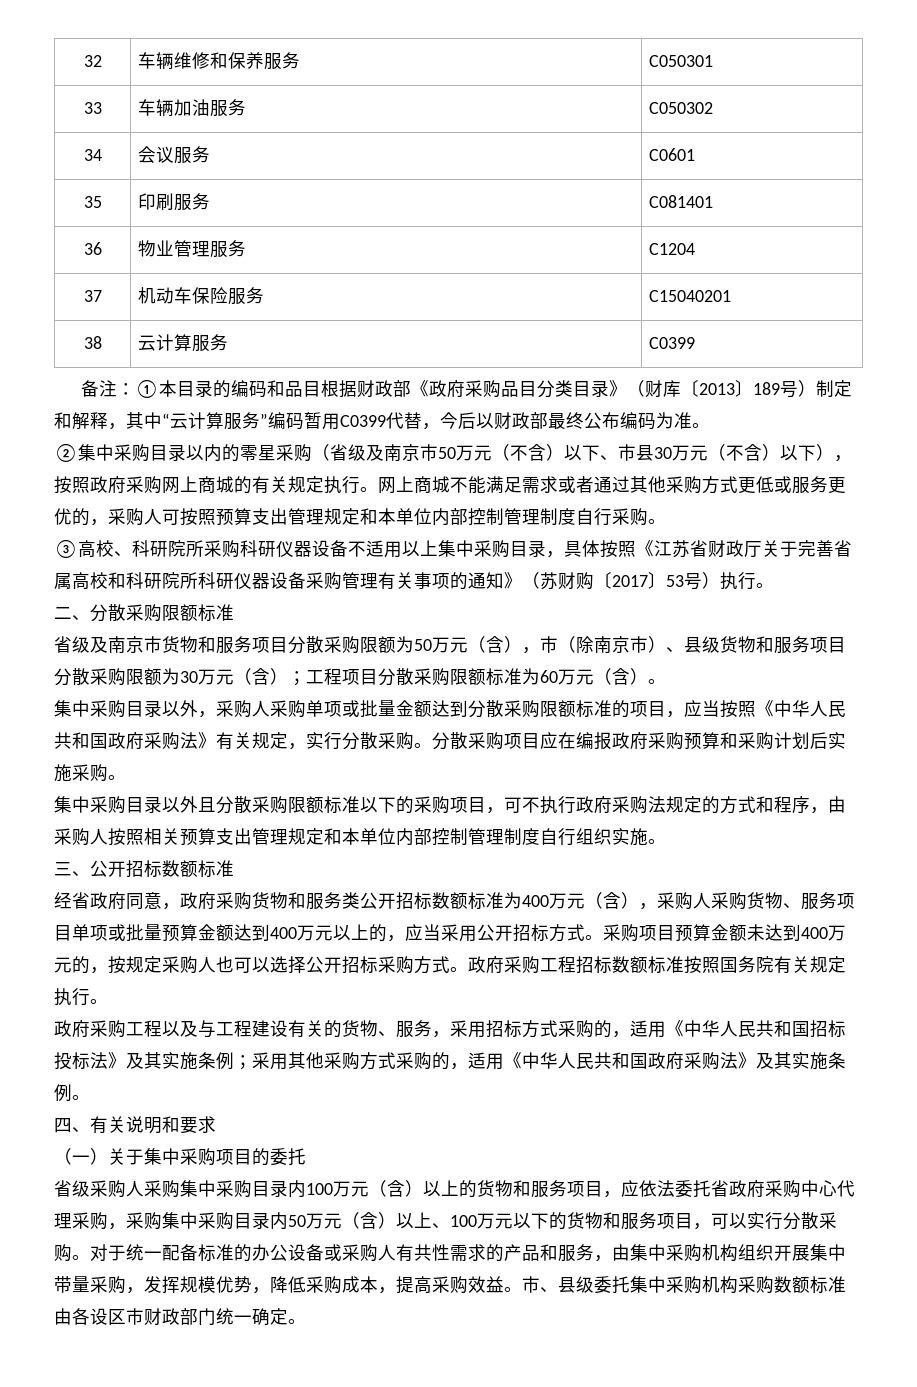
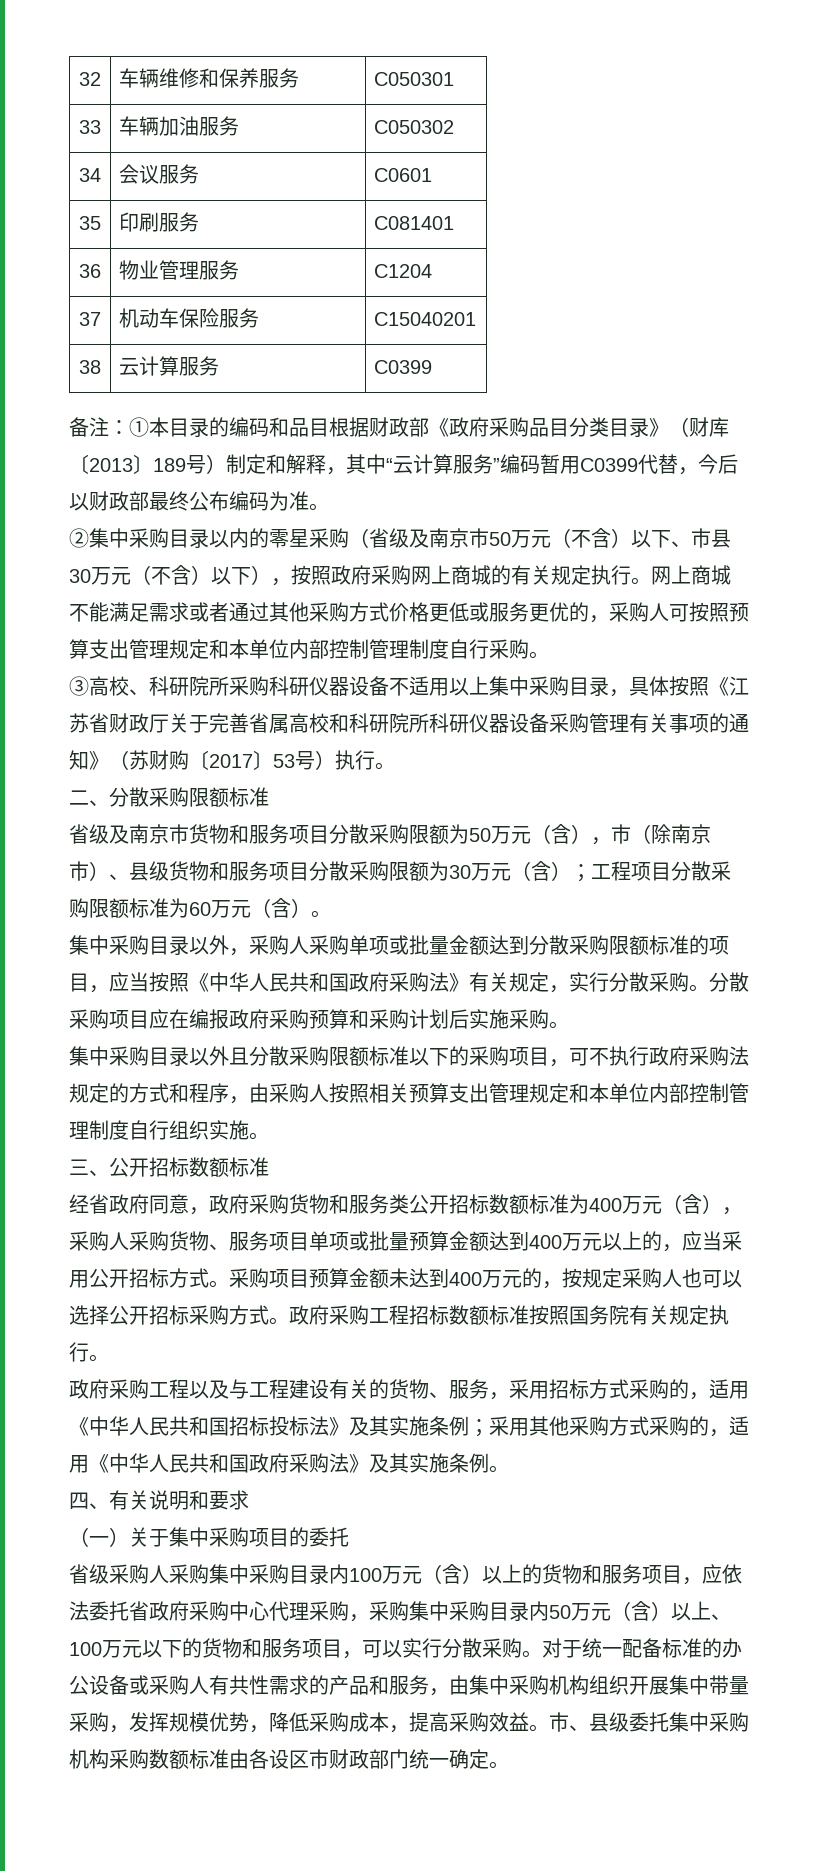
- 网上商城不能满足需求或者通过其他采购方式更低或服务更优的，采购人可按照预算支出管理规定和本单位内部控制管理制度自行采购。
+ 网上商城不能满足需求或者通过其他采购方式价格更低或服务更优的，采购人可按照预算支出管理规定和本单位内部控制管理制度自行采购。

